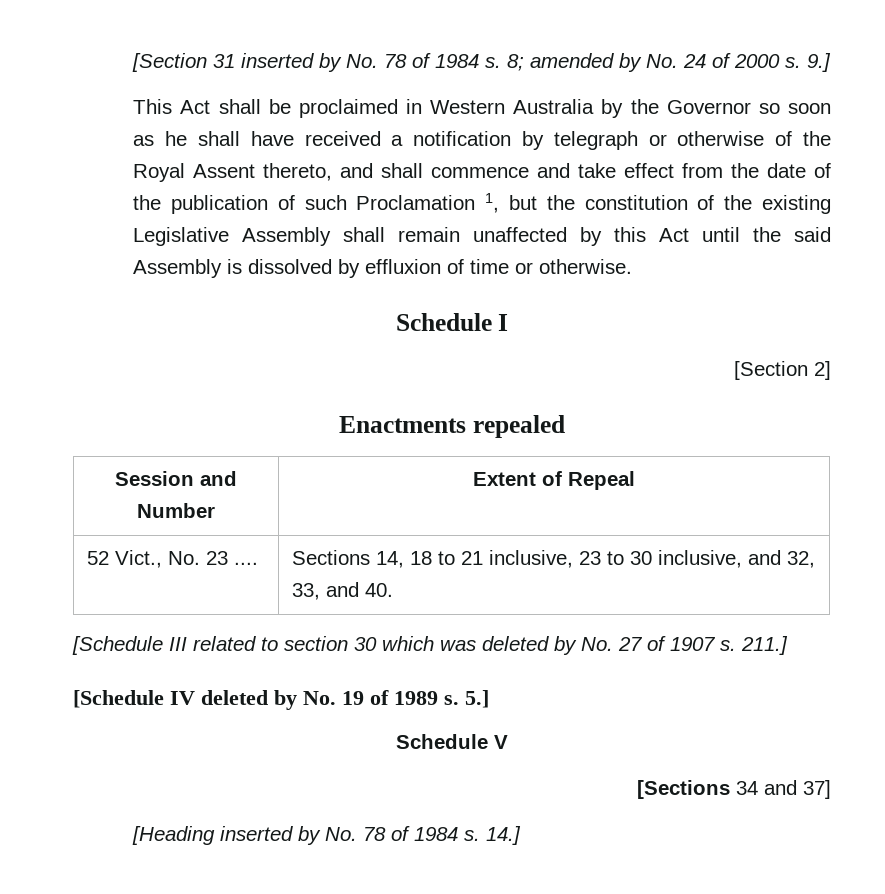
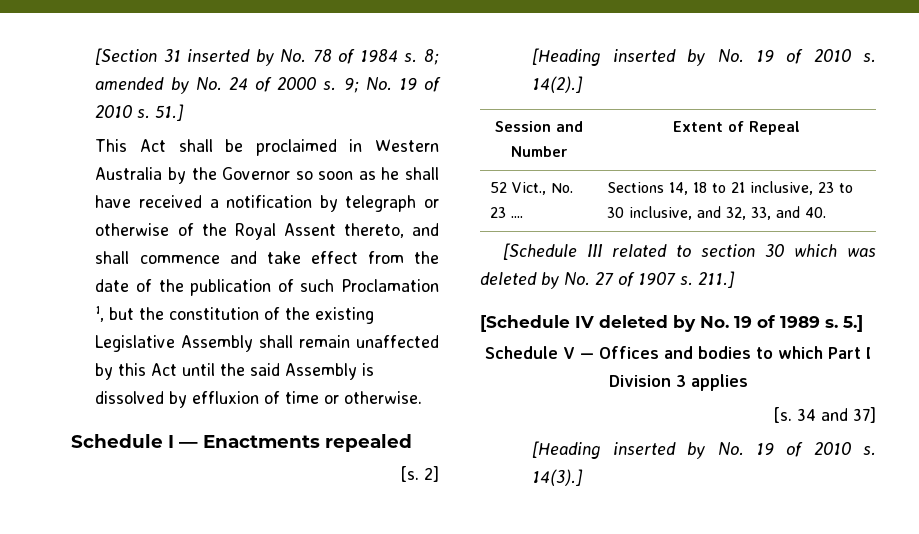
- 9.]
+ 9; No. 19 of 2010 s. 51.]
- Schedule I
- [Section 2]
- Enactments repealed
+ Schedule I — Enactments repealed
+ [s. 2]
+ [Heading inserted by No. 19 of 2010 s. 14(2).]
- Schedule V
- [Sections 34 and 37]
+ Schedule V — Offices and bodies to which Part I Division 3 applies
+ [s. 34 and 37]
- [Heading inserted by No. 78 of 1984 s. 14.]
+ [Heading inserted by No. 19 of 2010 s. 14(3).]

